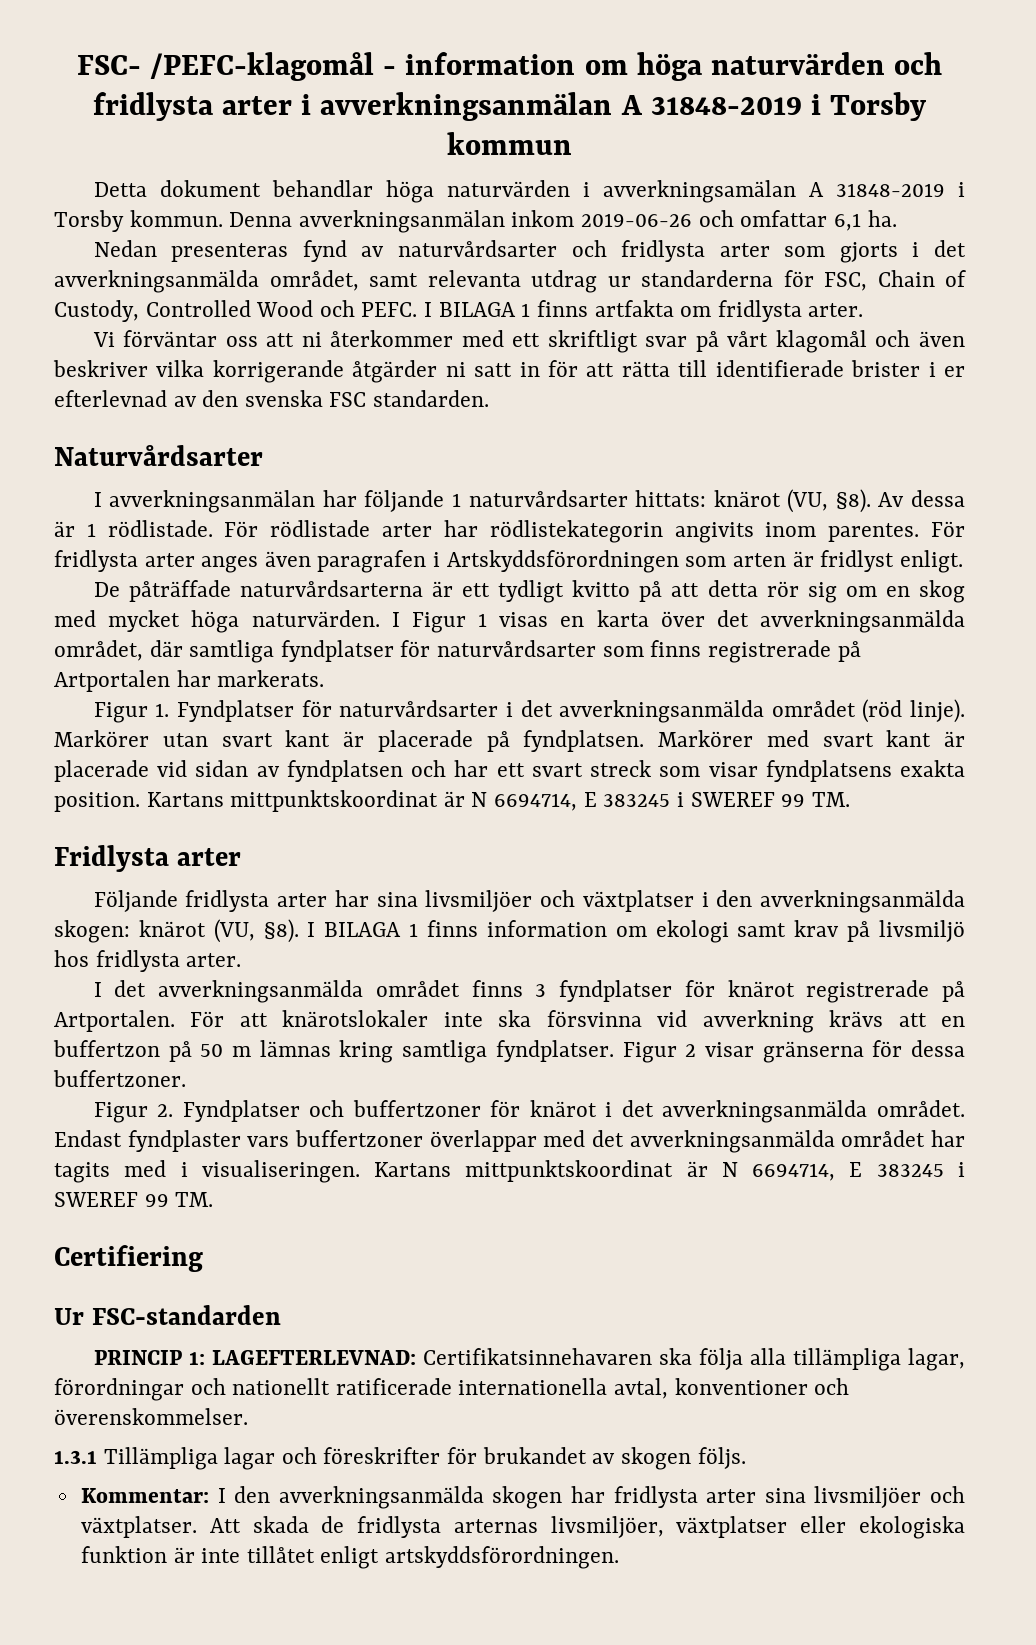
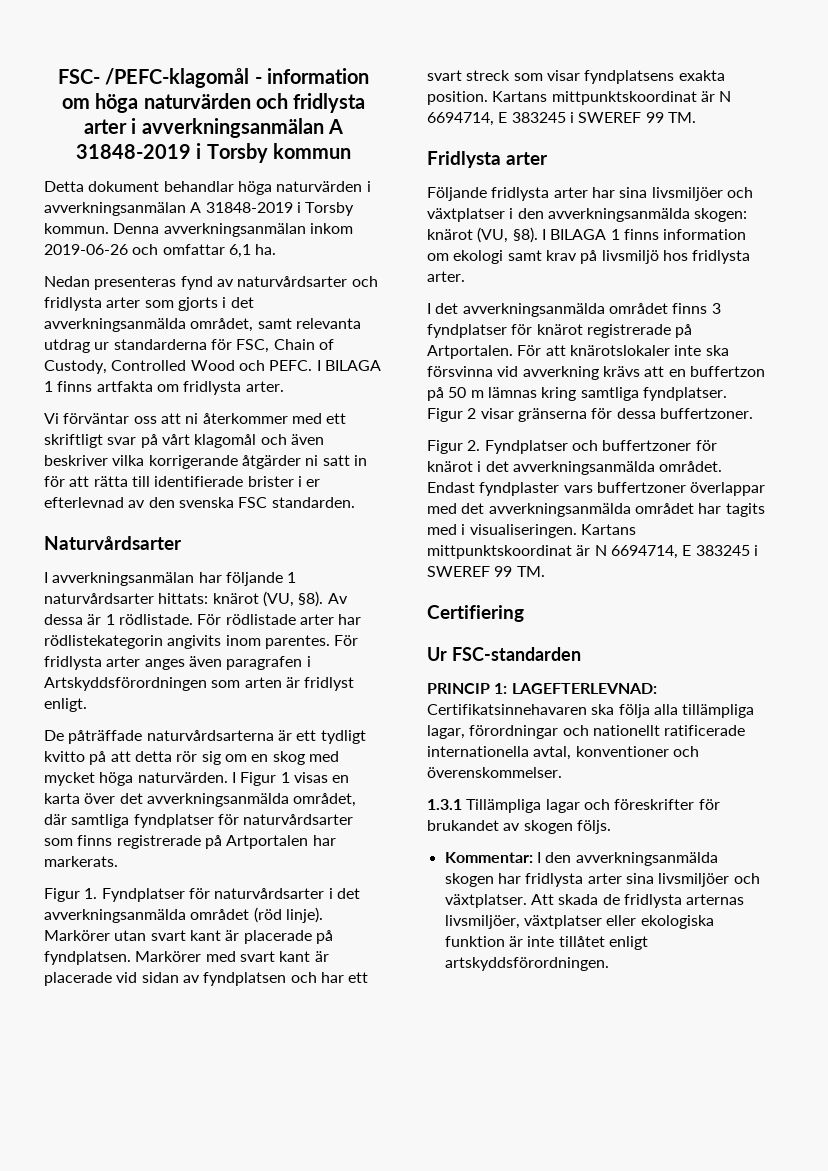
- Detta dokument behandlar höga naturvärden i avverkningsamälan A 31848-2019 i Torsby kommun.
+ Detta dokument behandlar höga naturvärden i avverkningsanmälan A 31848-2019 i Torsby kommun.

